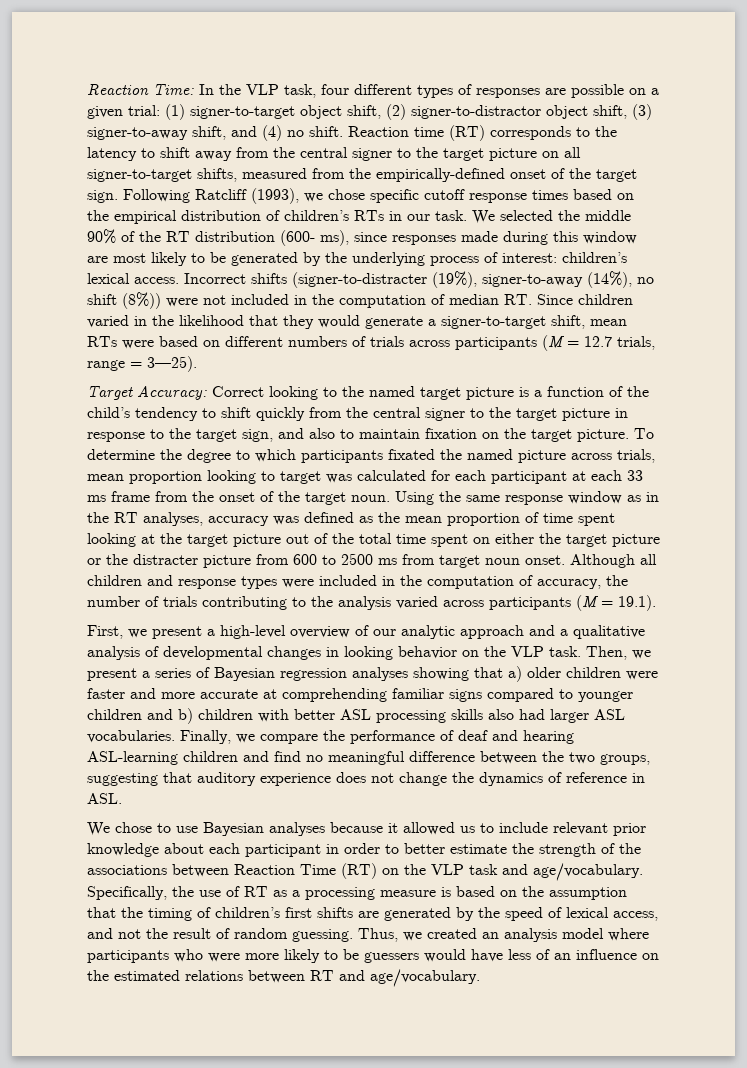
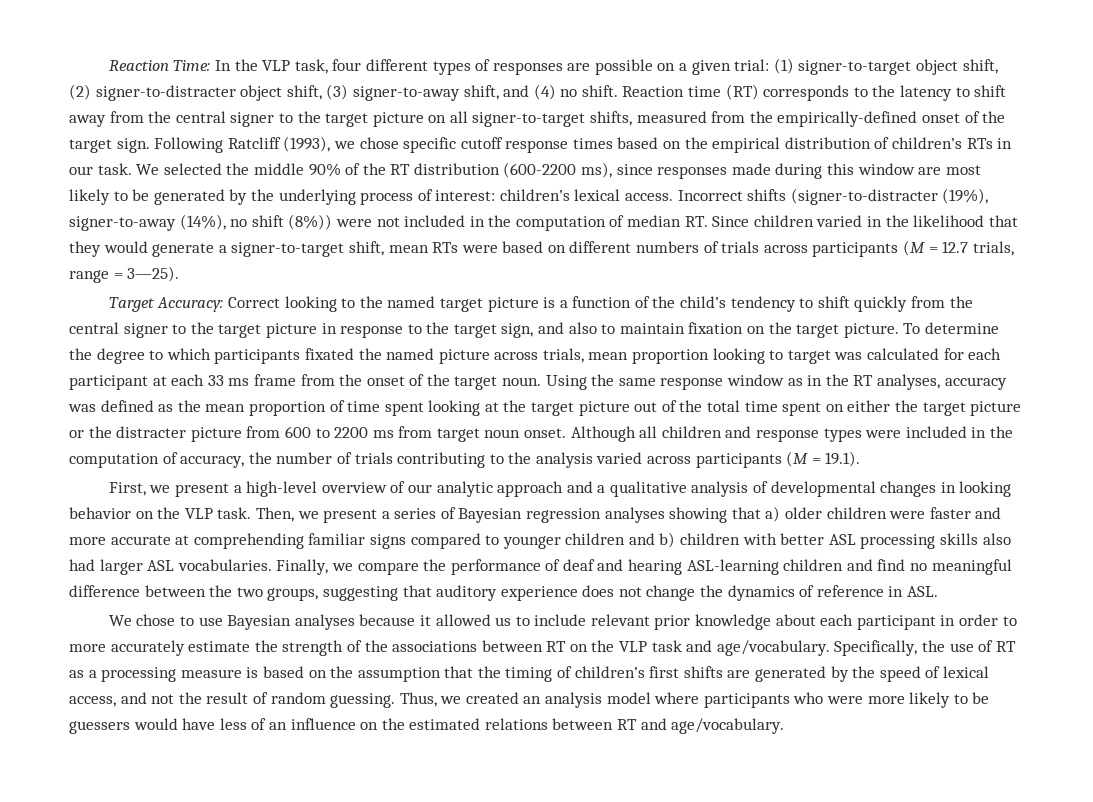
- Reaction Time: In the VLP task, four different types of responses are possible on a given trial: (1) signer-to-target object shift, (2) signer-to-distractor object shift, (3) signer-to-away shift, and (4) no shift.
+ Reaction Time: In the VLP task, four different types of responses are possible on a given trial: (1) signer-to-target object shift, (2) signer-to-distracter object shift, (3) signer-to-away shift, and (4) no shift.
- We selected the middle 90% of the RT distribution (600- ms), since responses made during this window are most likely to be generated by the underlying process of interest: children’s lexical access.
+ We selected the middle 90% of the RT distribution (600-2200 ms), since responses made during this window are most likely to be generated by the underlying process of interest: children’s lexical access.
- Using the same response window as in the RT analyses, accuracy was defined as the mean proportion of time spent looking at the target picture out of the total time spent on either the target picture or the distracter picture from 600 to 2500 ms from target noun onset.
+ Using the same response window as in the RT analyses, accuracy was defined as the mean proportion of time spent looking at the target picture out of the total time spent on either the target picture or the distracter picture from 600 to 2200 ms from target noun onset.
- We chose to use Bayesian analyses because it allowed us to include relevant prior knowledge about each participant in order to better estimate the strength of the associations between Reaction Time (RT) on the VLP task and age/vocabulary.
+ We chose to use Bayesian analyses because it allowed us to include relevant prior knowledge about each participant in order to more accurately estimate the strength of the associations between RT on the VLP task and age/vocabulary.

